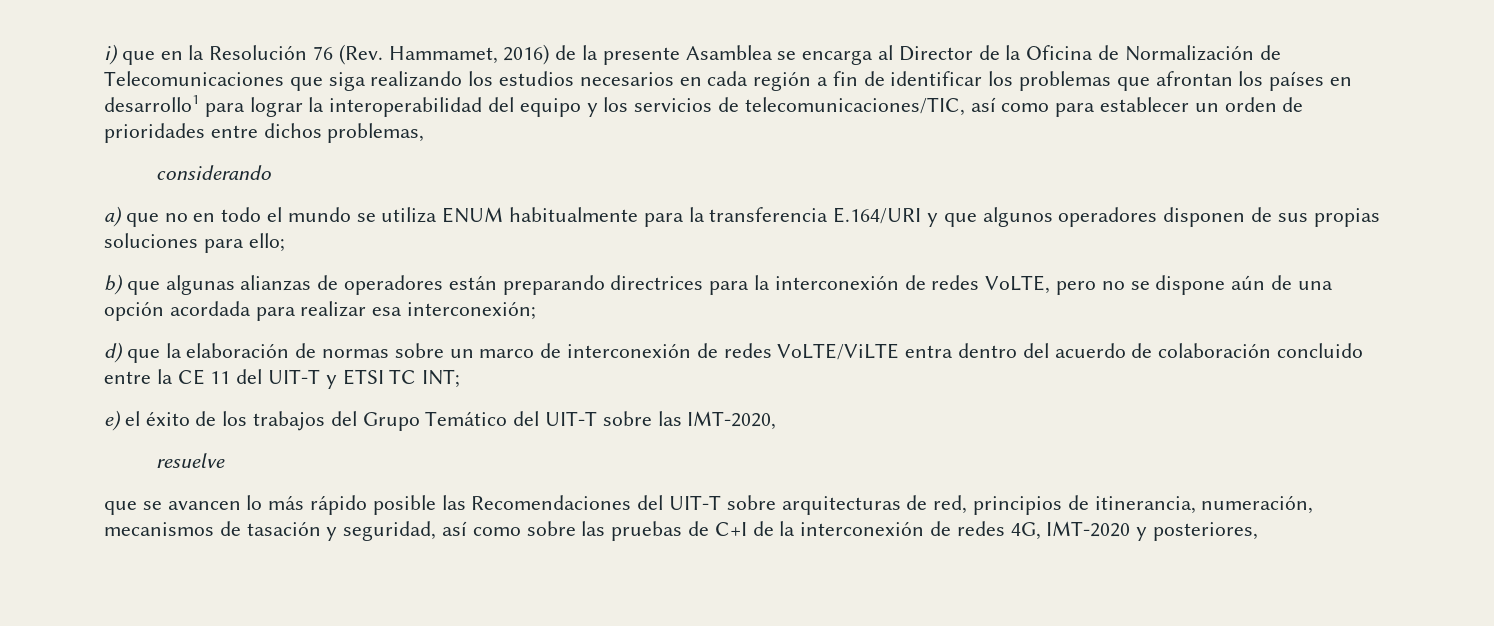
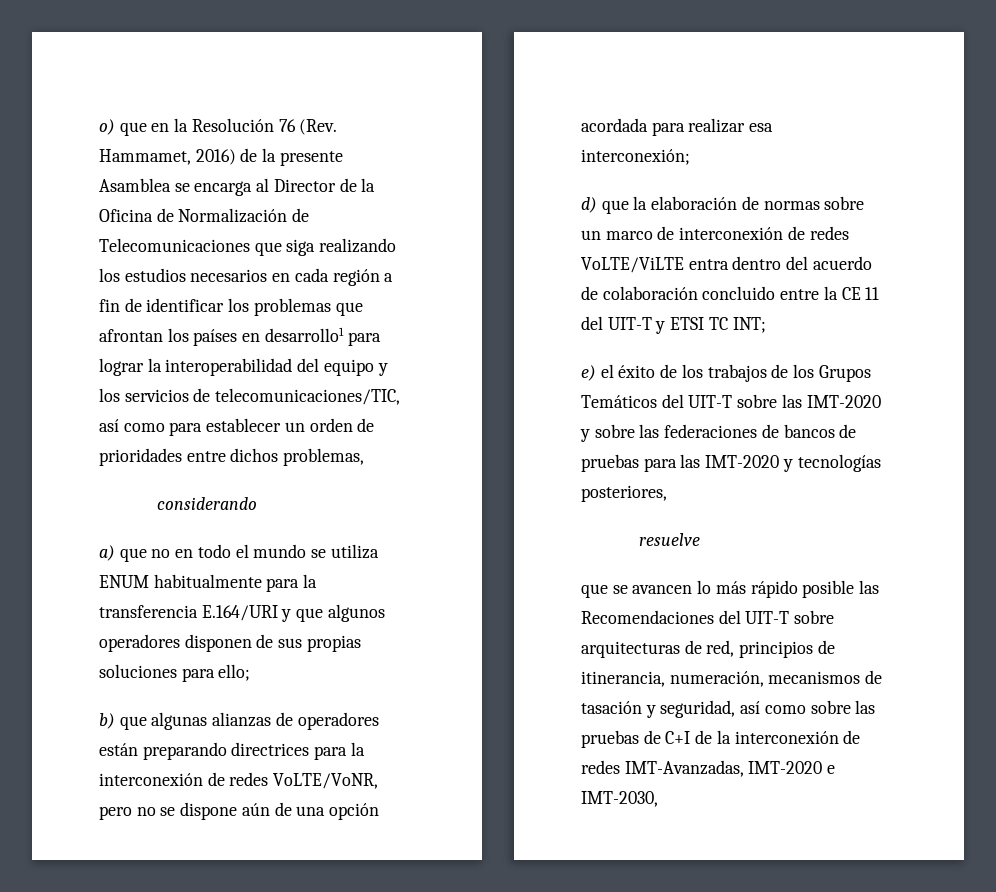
- i) que en la Resolución 76 (Rev. Hammamet, 2016) de la presente Asamblea se encarga al Director de la Oficina de Normalización de Telecomunicaciones que siga realizando los estudios necesarios en cada región a fin de identificar los problemas que afrontan los países en desarrollo1 para lograr la interoperabilidad del equipo y los servicios de telecomunicaciones/TIC, así como para establecer un orden de prioridades entre dichos problemas,
+ o) que en la Resolución 76 (Rev. Hammamet, 2016) de la presente Asamblea se encarga al Director de la Oficina de Normalización de Telecomunicaciones que siga realizando los estudios necesarios en cada región a fin de identificar los problemas que afrontan los países en desarrollo1 para lograr la interoperabilidad del equipo y los servicios de telecomunicaciones/TIC, así como para establecer un orden de prioridades entre dichos problemas,
- b) que algunas alianzas de operadores están preparando directrices para la interconexión de redes VoLTE, pero no se dispone aún de una opción acordada para realizar esa interconexión;
+ b) que algunas alianzas de operadores están preparando directrices para la interconexión de redes VoLTE/VoNR, pero no se dispone aún de una opción acordada para realizar esa interconexión;
- e) el éxito de los trabajos del Grupo Temático del UIT-T sobre las IMT-2020,
+ e) el éxito de los trabajos de los Grupos Temáticos del UIT-T sobre las IMT-2020 y sobre las federaciones de bancos de pruebas para las IMT-2020 y tecnologías posteriores,
- que se avancen lo más rápido posible las Recomendaciones del UIT-T sobre arquitecturas de red, principios de itinerancia, numeración, mecanismos de tasación y seguridad, así como sobre las pruebas de C+I de la interconexión de redes 4G, IMT-2020 y posteriores,
+ que se avancen lo más rápido posible las Recomendaciones del UIT-T sobre arquitecturas de red, principios de itinerancia, numeración, mecanismos de tasación y seguridad, así como sobre las pruebas de C+I de la interconexión de redes IMT-Avanzadas, IMT-2020 e IMT-2030,

